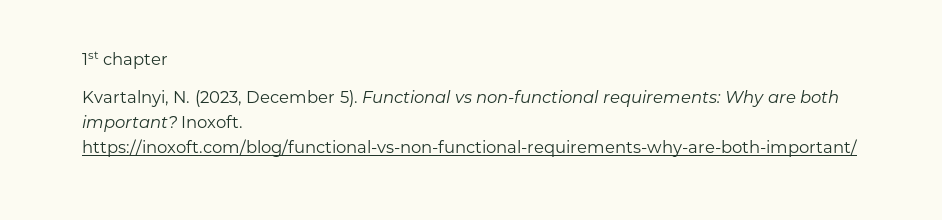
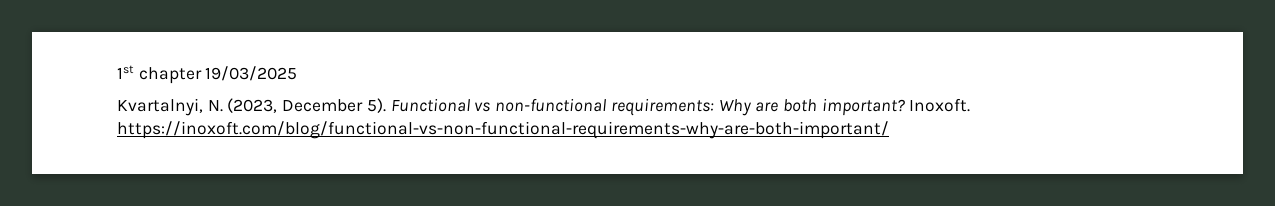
- 1st chapter
+ 1st chapter 19/03/2025

